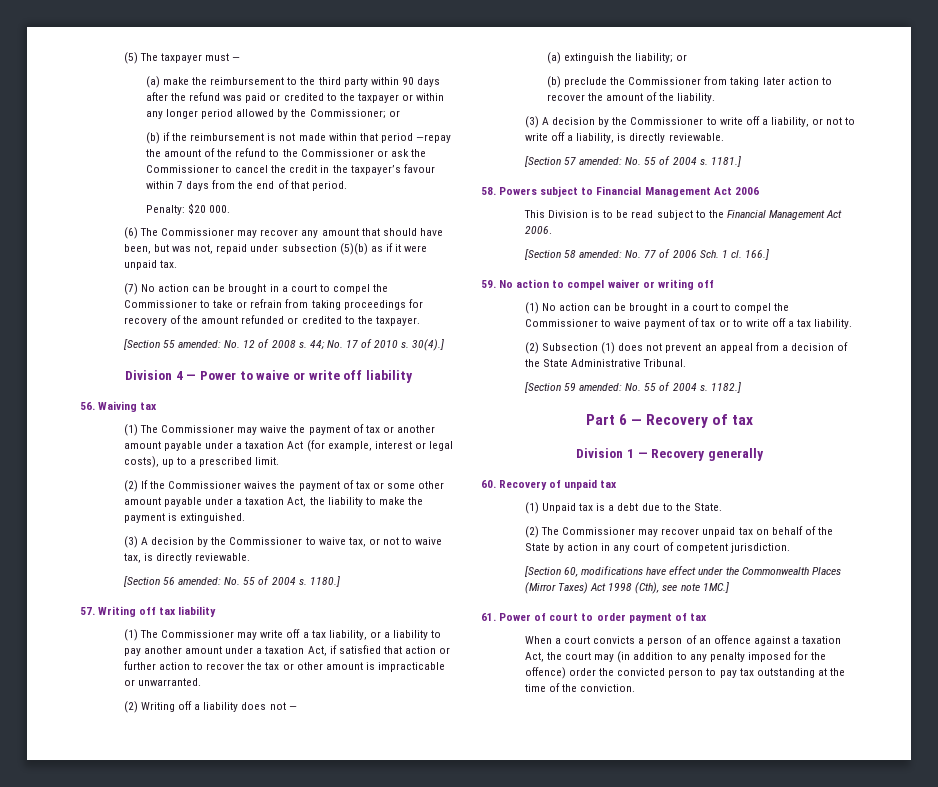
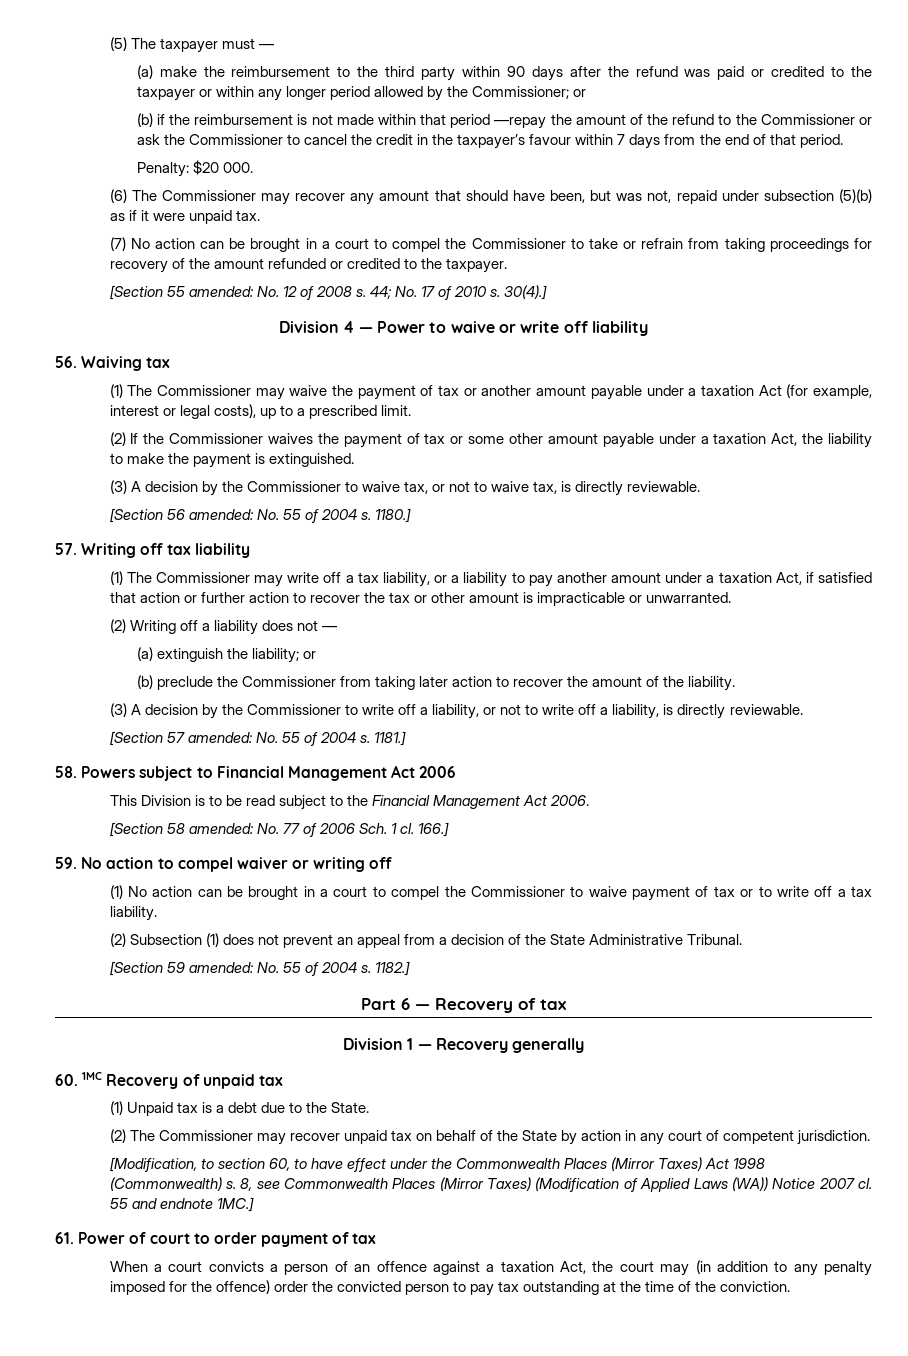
- 60. Recovery of unpaid tax
+ 60. 1MC Recovery of unpaid tax
- [Section 60, modifications have effect under the Commonwealth Places (Mirror Taxes) Act 1998 (Cth), see note 1MC.]
+ [Modification, to section 60, to have effect under the Commonwealth Places (Mirror Taxes) Act 1998 (Commonwealth) s. 8, see Commonwealth Places (Mirror Taxes) (Modification of Applied Laws (WA)) Notice 2007 cl. 55 and endnote 1MC.]

